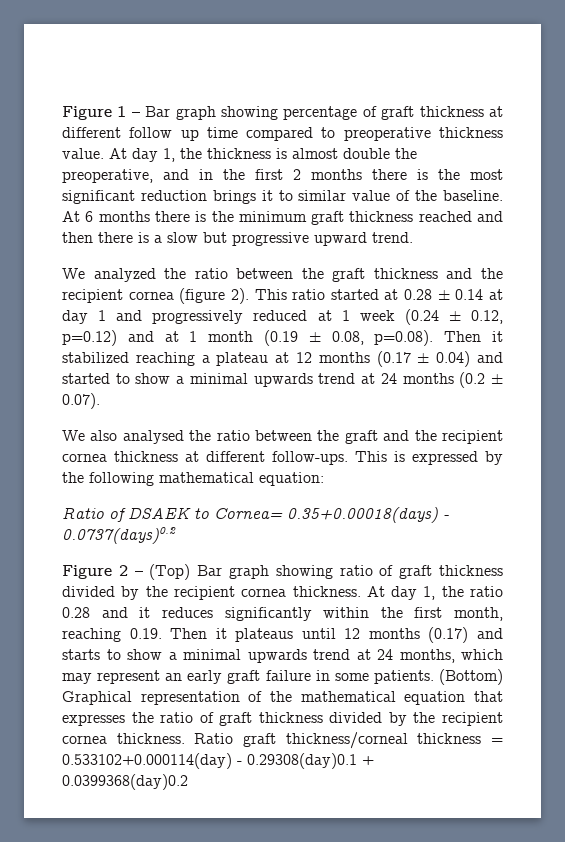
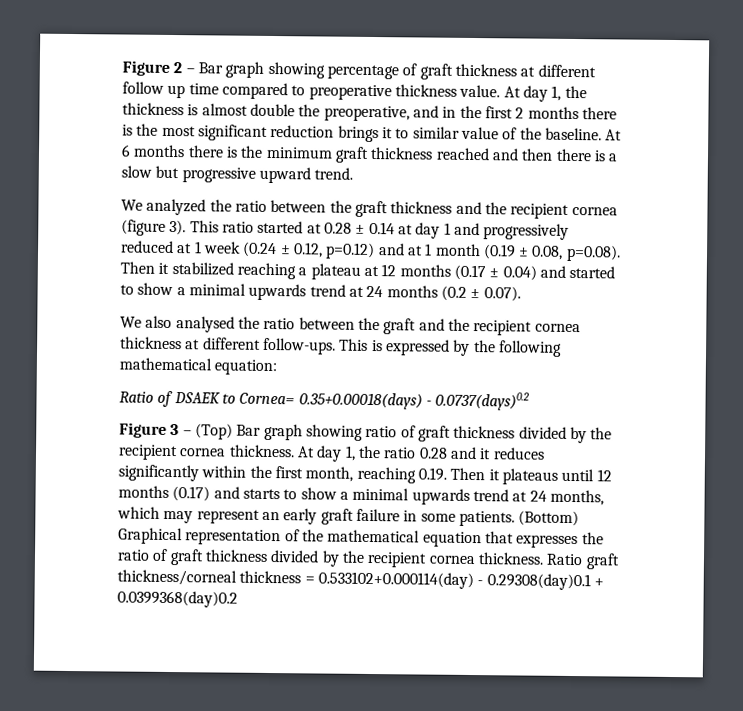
- Figure 1 – Bar graph showing percentage of graft thickness at different follow up time compared to preoperative thickness value.
+ Figure 2 – Bar graph showing percentage of graft thickness at different follow up time compared to preoperative thickness value.
- We analyzed the ratio between the graft thickness and the recipient cornea (figure 2).
+ We analyzed the ratio between the graft thickness and the recipient cornea (figure 3).
- Figure 2 – (Top) Bar graph showing ratio of graft thickness divided by the recipient cornea thickness.
+ Figure 3 – (Top) Bar graph showing ratio of graft thickness divided by the recipient cornea thickness.

